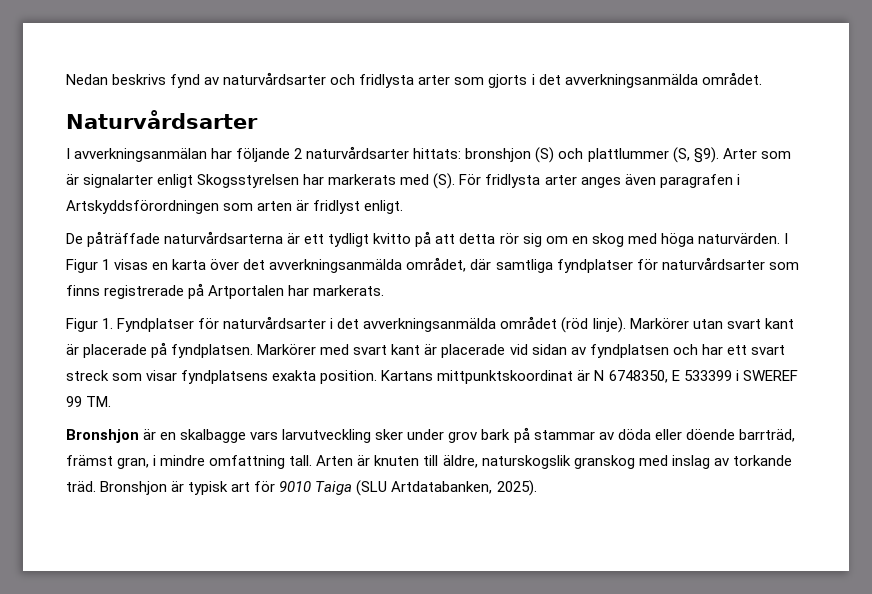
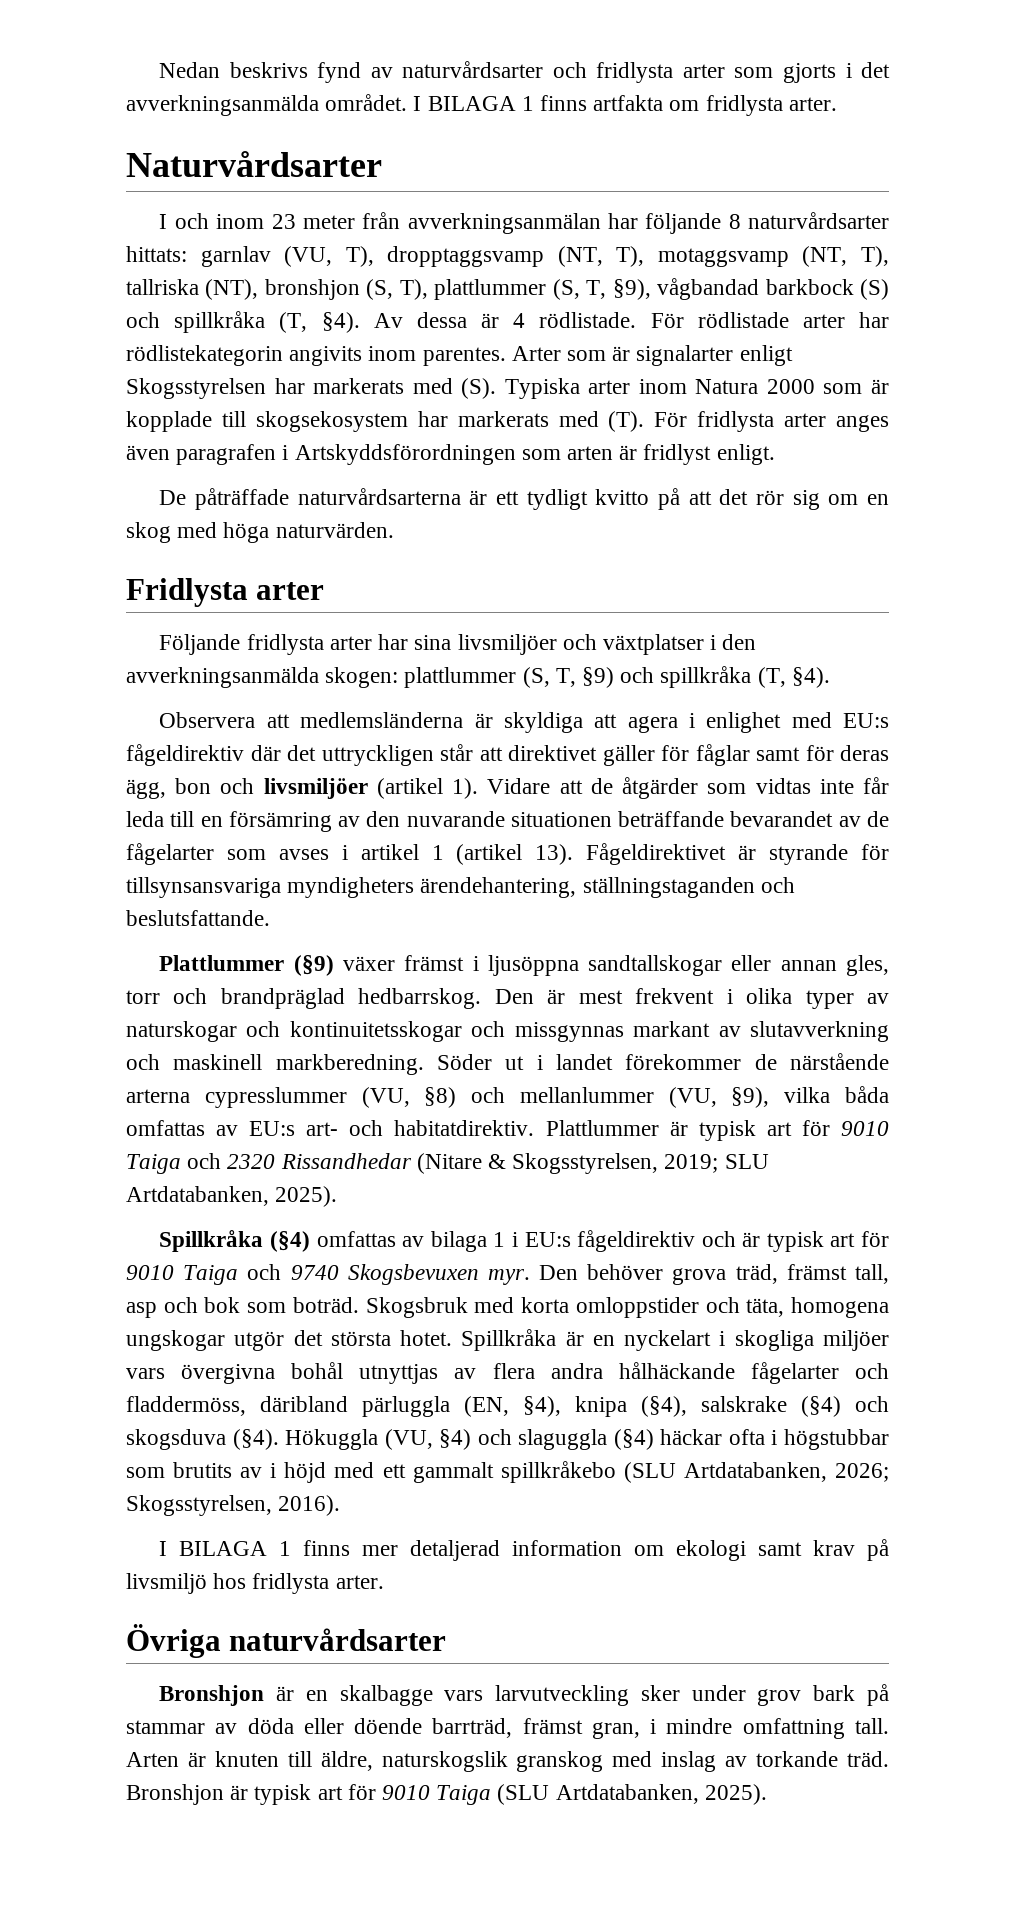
- Nedan beskrivs fynd av naturvårdsarter och fridlysta arter som gjorts i det avverkningsanmälda området.
+ Nedan beskrivs fynd av naturvårdsarter och fridlysta arter som gjorts i det avverkningsanmälda området. I BILAGA 1 finns artfakta om fridlysta arter.
  Naturvårdsarter
- I avverkningsanmälan har följande 2 naturvårdsarter hittats: bronshjon (S) och plattlummer (S, §9).
+ I och inom 23 meter från avverkningsanmälan har följande 8 naturvårdsarter hittats: garnlav (VU, T), dropptaggsvamp (NT, T), motaggsvamp (NT, T), tallriska (NT), bronshjon (S, T), plattlummer (S, T, §9), vågbandad barkbock (S) och spillkråka (T, §4). Av dessa är 4 rödlistade. För rödlistade arter har rödlistekategorin angivits inom parentes.
- Arter som är signalarter enligt Skogsstyrelsen har markerats med (S). För fridlysta arter anges även paragrafen i Artskyddsförordningen som arten är fridlyst enligt.
+ Arter som är signalarter enligt Skogsstyrelsen har markerats med (S). Typiska arter inom Natura 2000 som är kopplade till skogsekosystem har markerats med (T). För fridlysta arter anges även paragrafen i Artskyddsförordningen som arten är fridlyst enligt.
- De påträffade naturvårdsarterna är ett tydligt kvitto på att detta rör sig om en skog med höga naturvärden. I Figur 1 visas en karta över det avverkningsanmälda området, där samtliga fyndplatser för naturvårdsarter som finns registrerade på Artportalen har markerats.
- Figur 1. Fyndplatser för naturvårdsarter i det avverkningsanmälda området (röd linje). Markörer utan svart kant är placerade på fyndplatsen. Markörer med svart kant är placerade vid sidan av fyndplatsen och har ett svart streck som visar fyndplatsens exakta position. Kartans mittpunktskoordinat är N 6748350, E 533399 i SWEREF 99 TM.
+ De påträffade naturvårdsarterna är ett tydligt kvitto på att det rör sig om en skog med höga naturvärden.
+ Fridlysta arter
+ Följande fridlysta arter har sina livsmiljöer och växtplatser i den avverkningsanmälda skogen: plattlummer (S, T, §9) och spillkråka (T, §4).
+ Observera att medlemsländerna är skyldiga att agera i enlighet med EU:s fågeldirektiv där det uttryckligen står att direktivet gäller för fåglar samt för deras ägg, bon och livsmiljöer (artikel 1). Vidare att de åtgärder som vidtas inte får leda till en försämring av den nuvarande situationen beträffande bevarandet av de fågelarter som avses i artikel 1 (artikel 13). Fågeldirektivet är styrande för tillsynsansvariga myndigheters ärendehantering, ställningstaganden och beslutsfattande.
+ Plattlummer (§9) växer främst i ljusöppna sandtallskogar eller annan gles, torr och brandpräglad hedbarrskog. Den är mest frekvent i olika typer av naturskogar och kontinuitetsskogar och missgynnas markant av slutavverkning och maskinell markberedning. Söder ut i landet förekommer de närstående arterna cypresslummer (VU, §8) och mellanlummer (VU, §9), vilka båda omfattas av EU:s art- och habitatdirektiv. Plattlummer är typisk art för 9010 Taiga och 2320 Rissandhedar (Nitare & Skogsstyrelsen, 2019; SLU Artdatabanken, 2025).
+ Spillkråka (§4) omfattas av bilaga 1 i EU:s fågeldirektiv och är typisk art för 9010 Taiga och 9740 Skogsbevuxen myr. Den behöver grova träd, främst tall, asp och bok som boträd. Skogsbruk med korta omloppstider och täta, homogena ungskogar utgör det största hotet. Spillkråka är en nyckelart i skogliga miljöer vars övergivna bohål utnyttjas av flera andra hålhäckande fågelarter och fladdermöss, däribland pärluggla (EN, §4), knipa (§4), salskrake (§4) och skogsduva (§4). Hökuggla (VU, §4) och slaguggla (§4) häckar ofta i högstubbar som brutits av i höjd med ett gammalt spillkråkebo (SLU Artdatabanken, 2026; Skogsstyrelsen, 2016).
+ I BILAGA 1 finns mer detaljerad information om ekologi samt krav på livsmiljö hos fridlysta arter.
+ Övriga naturvårdsarter

